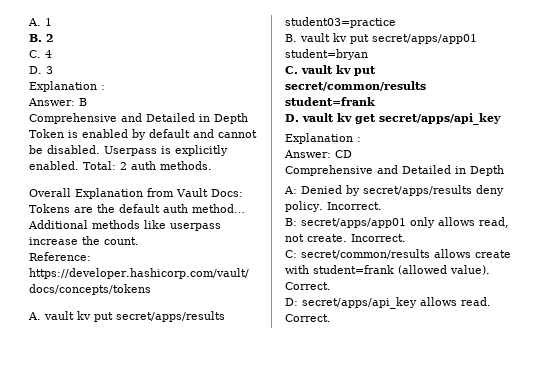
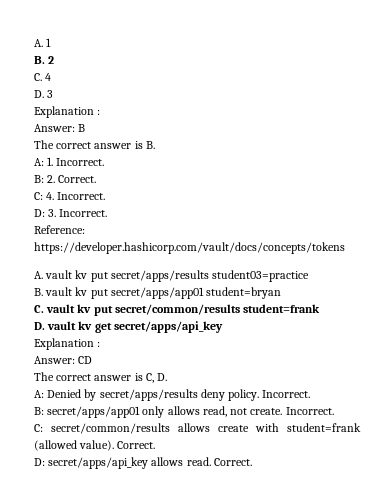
- Comprehensive and Detailed in Depth Token is enabled by default and cannot be disabled. Userpass is explicitly enabled. Total: 2 auth methods.
- Overall Explanation from Vault Docs: Tokens are the default auth method… Additional methods like userpass increase the count.
+ The correct answer is B.
+ A: 1. Incorrect.
+ B: 2. Correct.
+ C: 4. Incorrect.
+ D: 3. Incorrect.
  Answer: CD
- Comprehensive and Detailed in Depth
+ The correct answer is C, D.

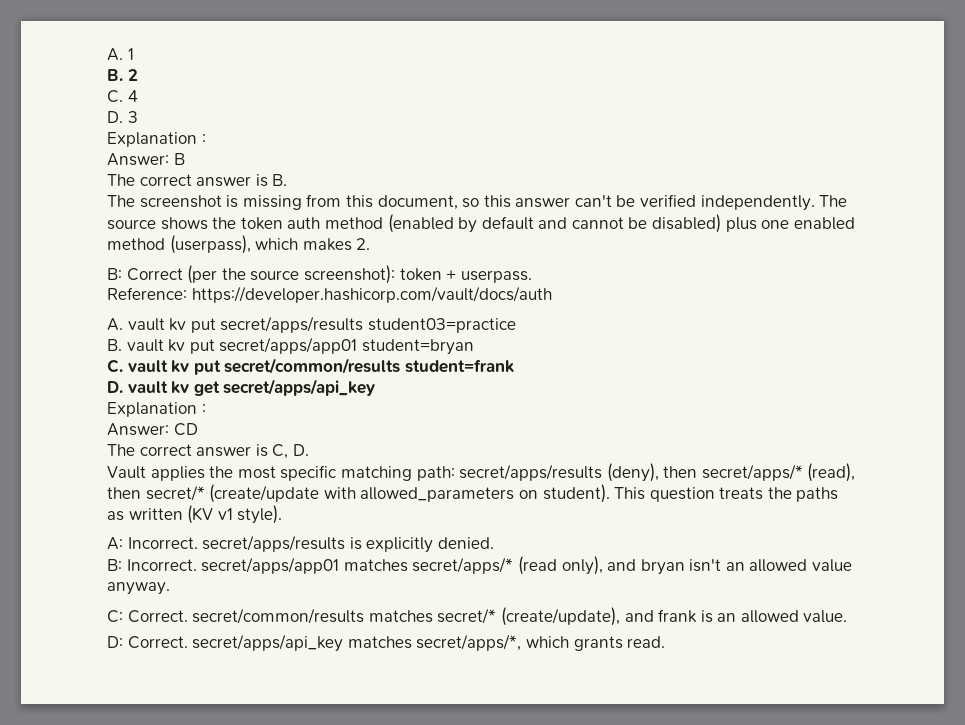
- A: 1. Incorrect.
- B: 2. Correct.
- C: 4. Incorrect.
- D: 3. Incorrect.
+ The screenshot is missing from this document, so this answer can't be verified independently. The source shows the token auth method (enabled by default and cannot be disabled) plus one enabled method (userpass), which makes 2.
+ B: Correct (per the source screenshot): token + userpass.
- Reference: https://developer.hashicorp.com/vault/docs/concepts/tokens
+ Reference: https://developer.hashicorp.com/vault/docs/auth
- A: Denied by secret/apps/results deny policy. Incorrect.
- B: secret/apps/app01 only allows read, not create. Incorrect.
- C: secret/common/results allows create with student=frank (allowed value). Correct.
- D: secret/apps/api_key allows read. Correct.
+ Vault applies the most specific matching path: secret/apps/results (deny), then secret/apps/* (read), then secret/* (create/update with allowed_parameters on student). This question treats the paths as written (KV v1 style).
+ A: Incorrect. secret/apps/results is explicitly denied.
+ B: Incorrect. secret/apps/app01 matches secret/apps/* (read only), and bryan isn't an allowed value anyway.
+ C: Correct. secret/common/results matches secret/* (create/update), and frank is an allowed value.
+ D: Correct. secret/apps/api_key matches secret/apps/*, which grants read.

